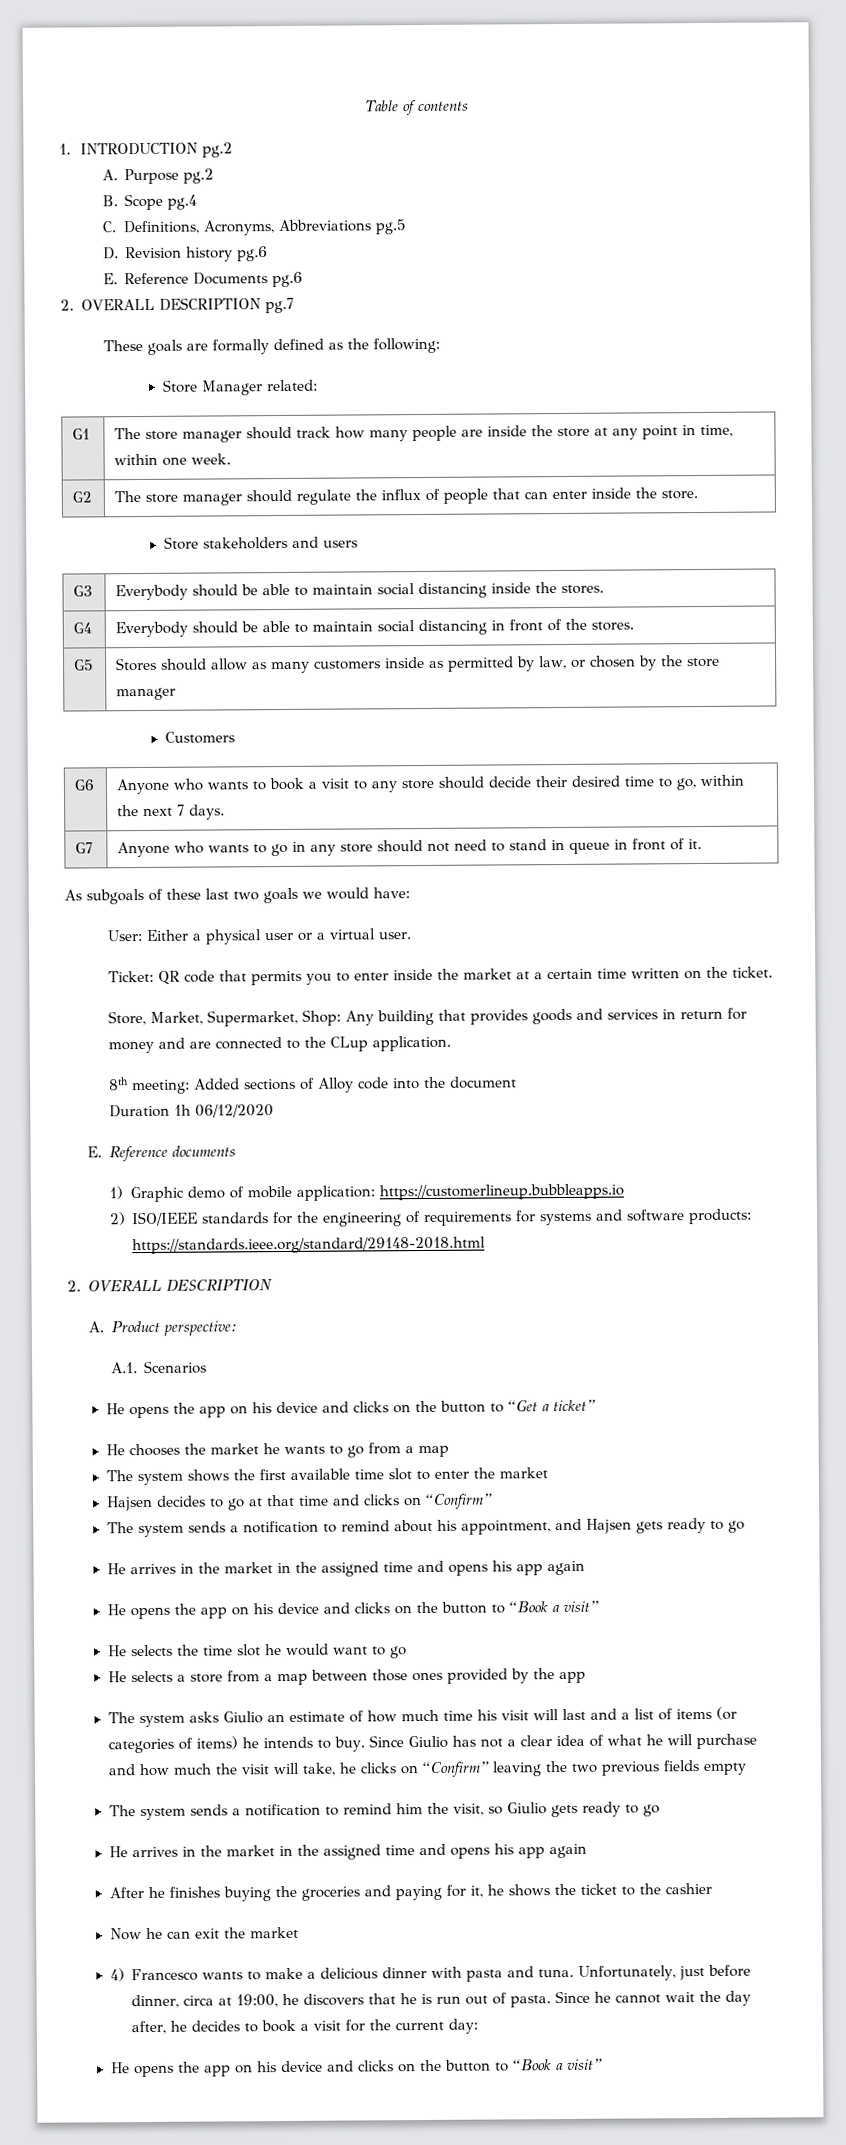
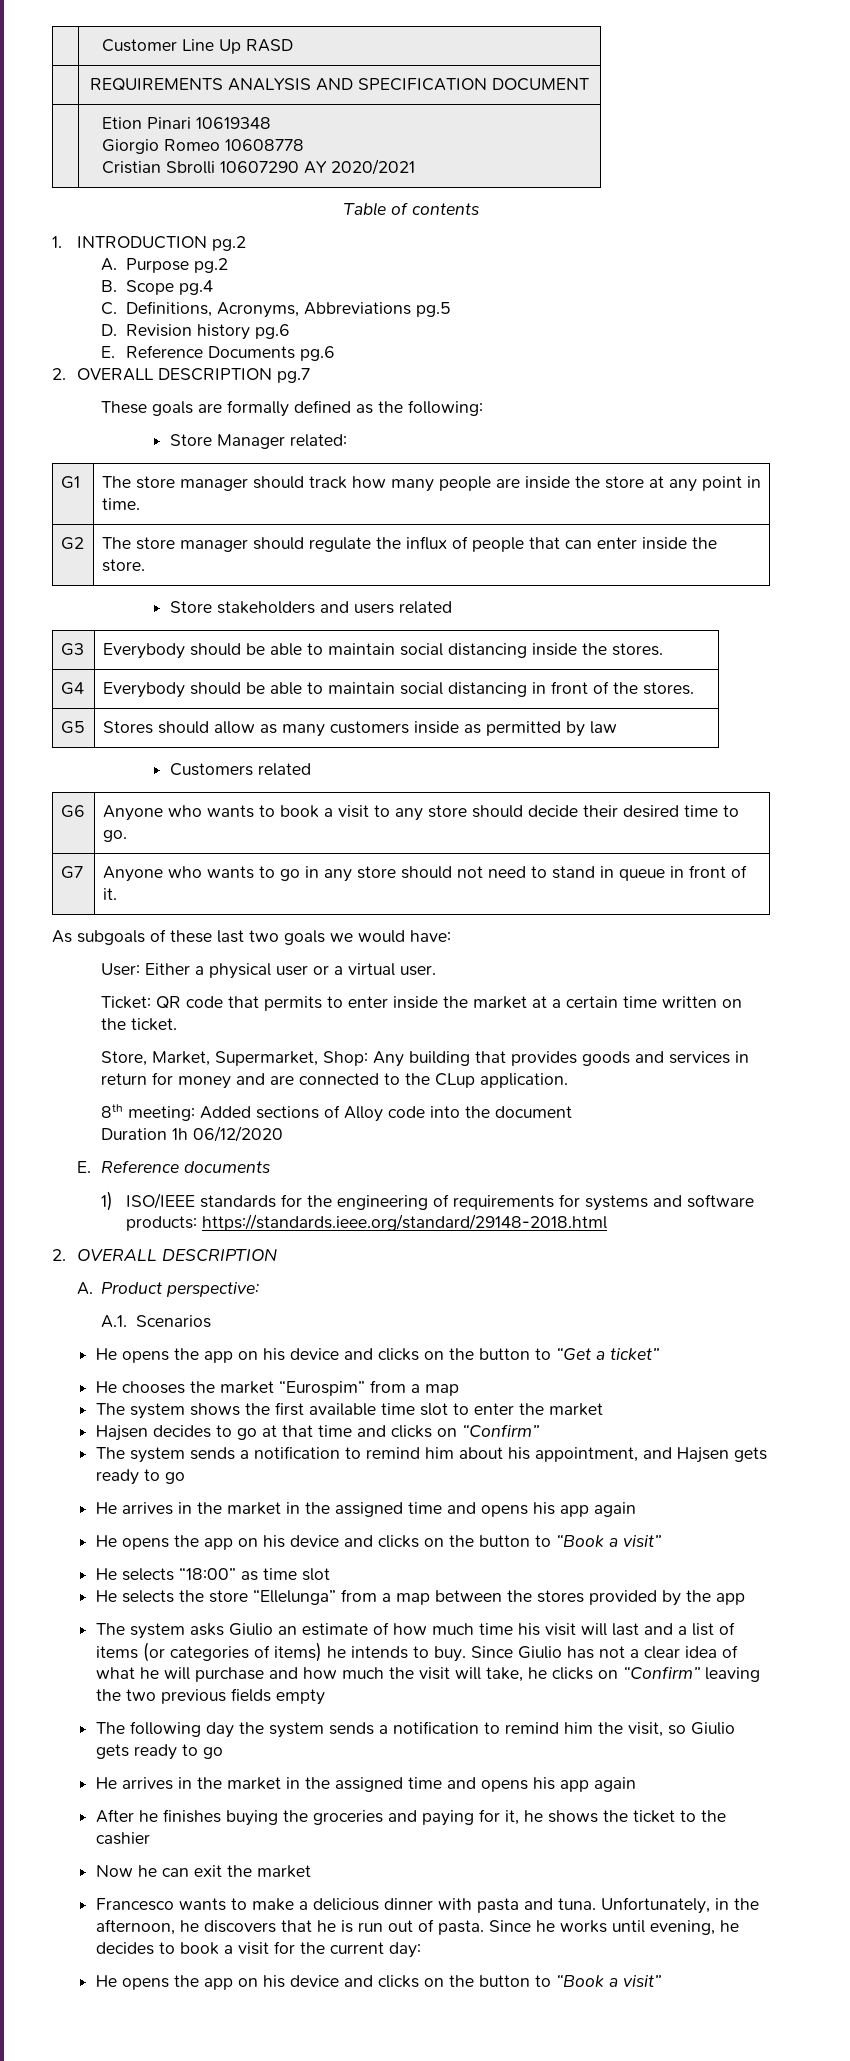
+ | Customer Line Up RASD
+ | REQUIREMENTS ANALYSIS AND SPECIFICATION DOCUMENT
+ | Etion Pinari 10619348
+ Giorgio Romeo 10608778
+ Cristian Sbrolli 10607290 AY 2020/2021
- G1 | The store manager should track how many people are inside the store at any point in time, within one week.
+ G1 | The store manager should track how many people are inside the store at any point in time.
- Store stakeholders and users
+ Store stakeholders and users related
- G5 | Stores should allow as many customers inside as permitted by law, or chosen by the store manager
+ G5 | Stores should allow as many customers inside as permitted by law
- Customers
+ Customers related
- G6 | Anyone who wants to book a visit to any store should decide their desired time to go, within the next 7 days.
+ G6 | Anyone who wants to book a visit to any store should decide their desired time to go.
- Ticket: QR code that permits you to enter inside the market at a certain time written on the ticket.
+ Ticket: QR code that permits to enter inside the market at a certain time written on the ticket.
- 1) Graphic demo of mobile application: https://customerlineup.bubbleapps.io
- 2) ISO/IEEE standards for the engineering of requirements for systems and software products: https://standards.ieee.org/standard/29148-2018.html
+ 1) ISO/IEEE standards for the engineering of requirements for systems and software products: https://standards.ieee.org/standard/29148-2018.html
- He chooses the market he wants to go from a map
+ He chooses the market “Eurospim” from a map
- The system sends a notification to remind about his appointment, and Hajsen gets ready to go
+ The system sends a notification to remind him about his appointment, and Hajsen gets ready to go
- He selects the time slot he would want to go
- He selects a store from a map between those ones provided by the app
+ He selects “18:00” as time slot
+ He selects the store “Ellelunga” from a map between the stores provided by the app
- The system sends a notification to remind him the visit, so Giulio gets ready to go
+ The following day the system sends a notification to remind him the visit, so Giulio gets ready to go
- 4) Francesco wants to make a delicious dinner with pasta and tuna.
+ Francesco wants to make a delicious dinner with pasta and tuna.
- Unfortunately, just before dinner, circa at 19:00, he discovers that he is run out of pasta.
+ Unfortunately, in the afternoon, he discovers that he is run out of pasta.
- Since he cannot wait the day after, he decides to book a visit for the current day:
+ Since he works until evening, he decides to book a visit for the current day:

